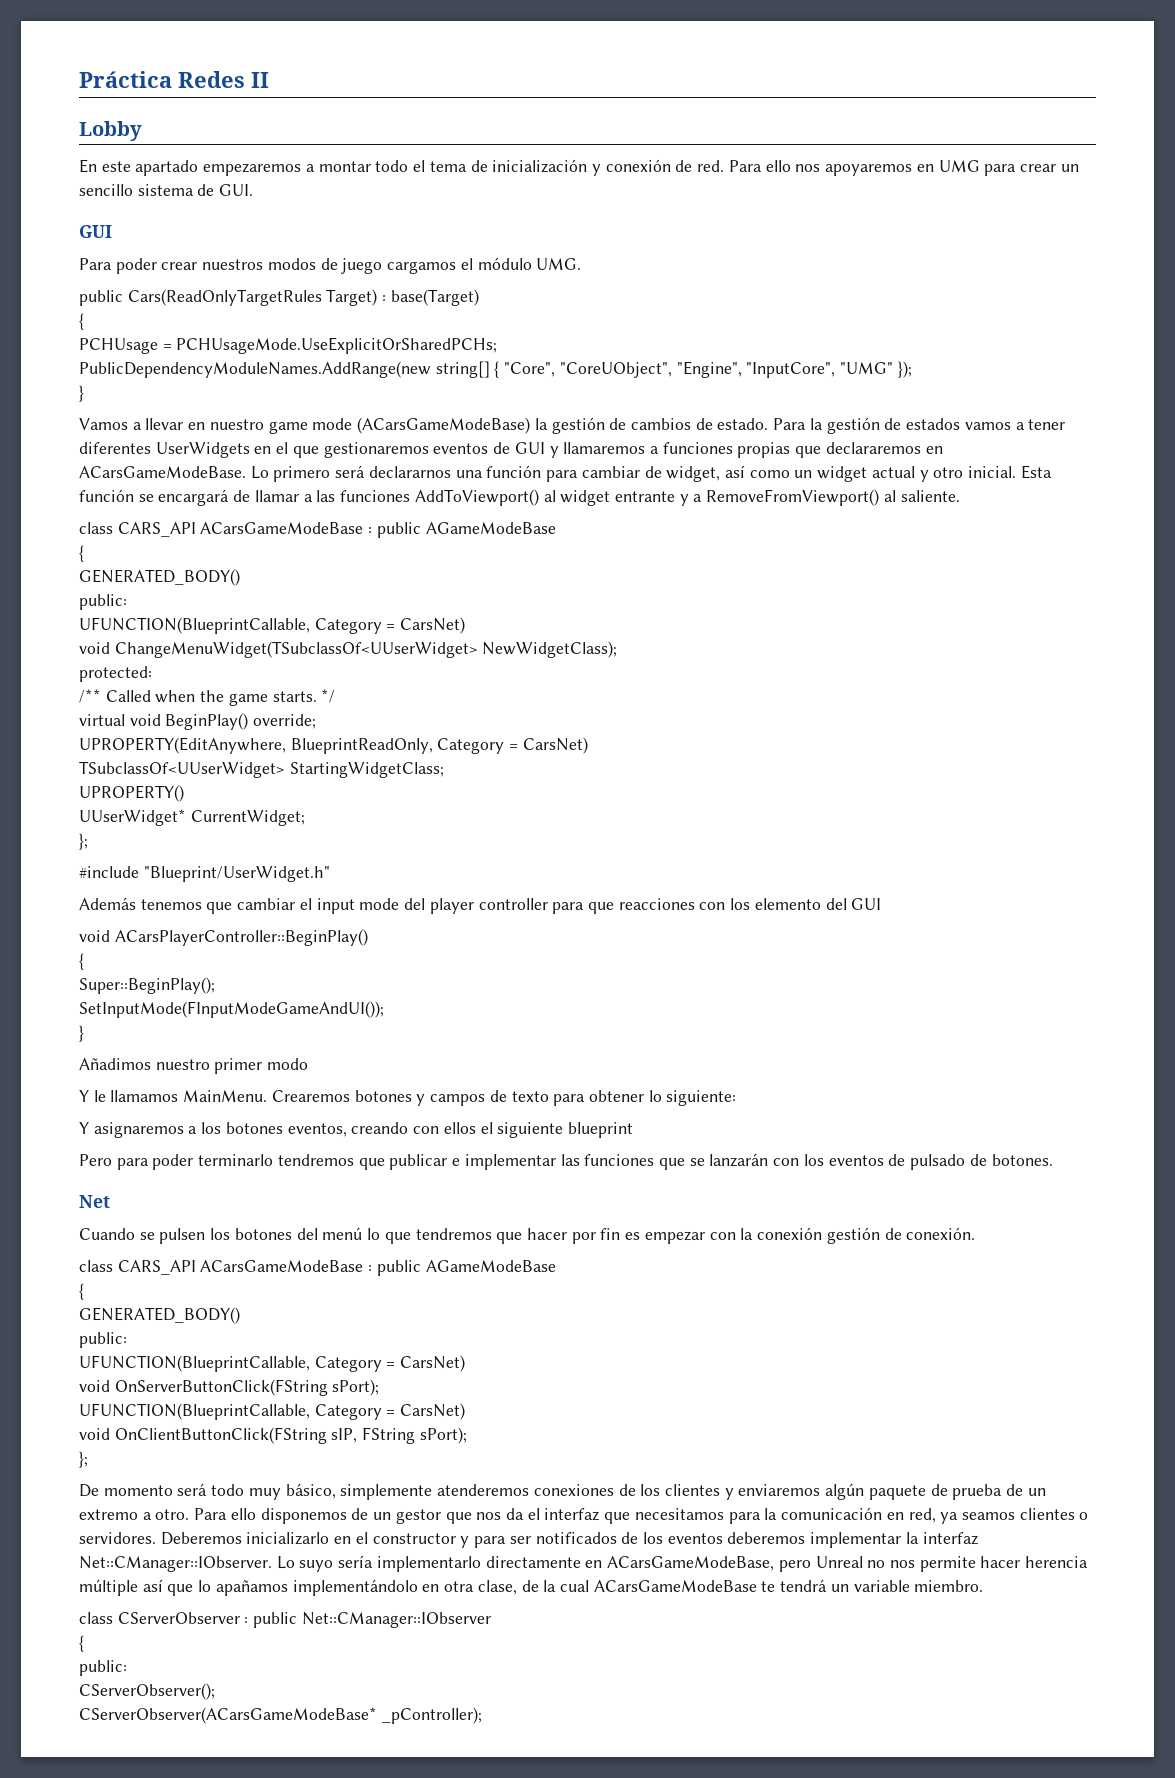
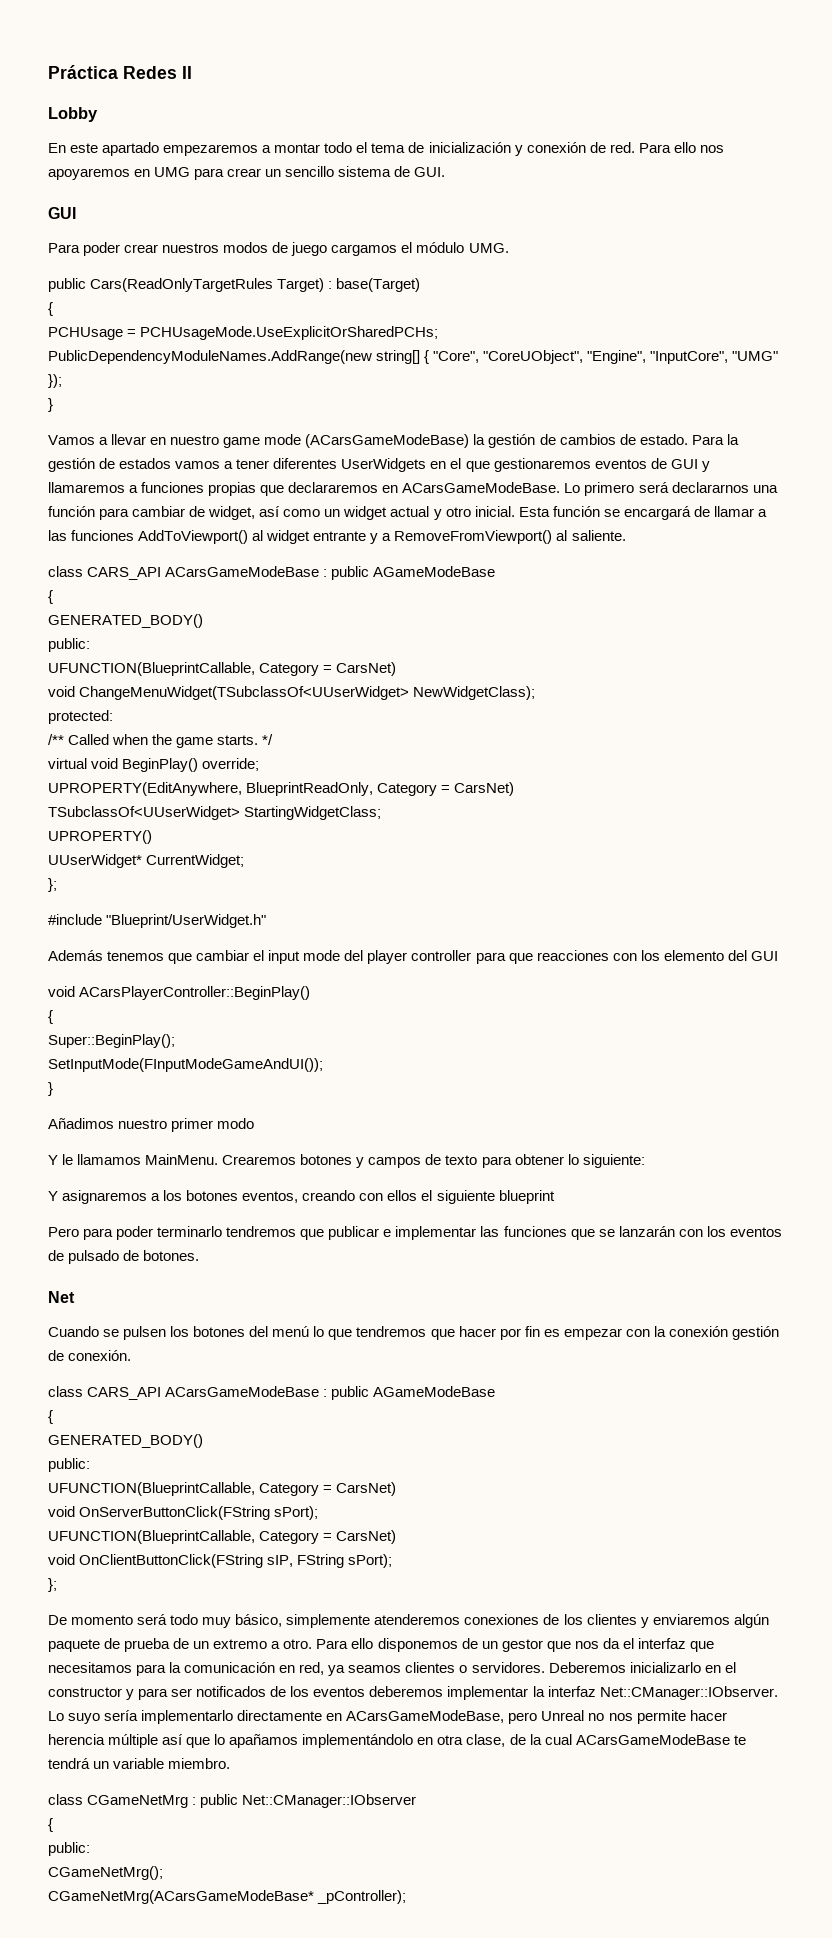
- class CServerObserver : public Net::CManager::IObserver
+ class CGameNetMrg : public Net::CManager::IObserver
- CServerObserver();
- CServerObserver(ACarsGameModeBase* _pController);
+ CGameNetMrg();
+ CGameNetMrg(ACarsGameModeBase* _pController);

